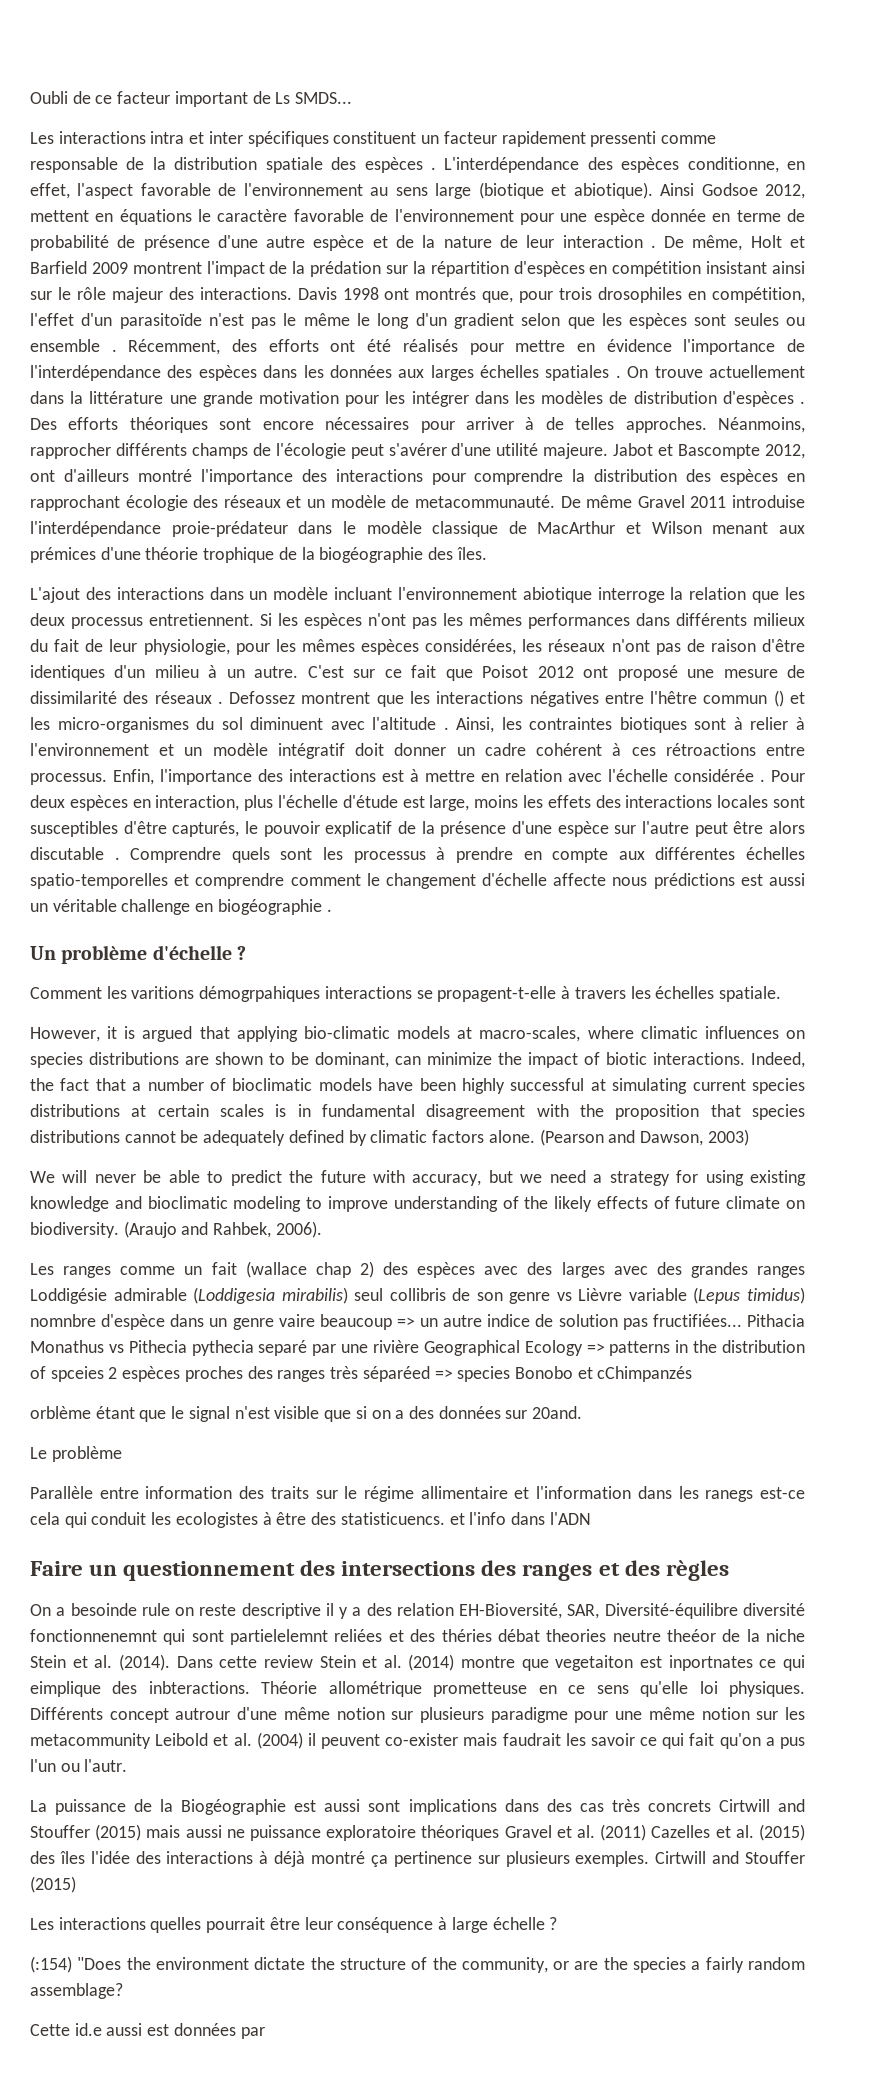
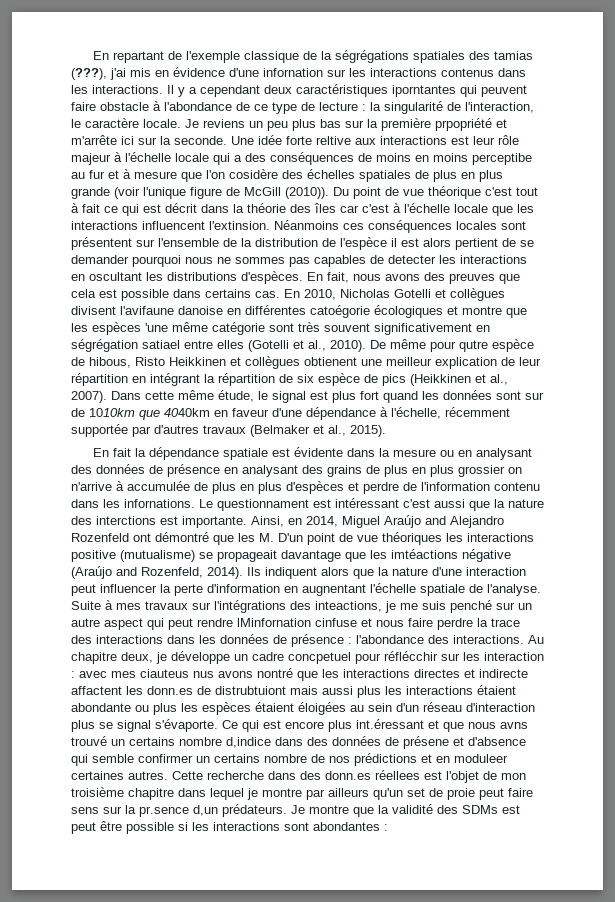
- Oubli de ce facteur important de Ls SMDS...
- Les interactions intra et inter spécifiques constituent un facteur rapidement pressenti comme responsable de la distribution spatiale des espèces . L'interdépendance des espèces conditionne, en effet, l'aspect favorable de l'environnement au sens large (biotique et abiotique). Ainsi Godsoe 2012, mettent en équations le caractère favorable de l'environnement pour une espèce donnée en terme de probabilité de présence d'une autre espèce et de la nature de leur interaction . De même, Holt et Barfield 2009 montrent l'impact de la prédation sur la répartition d'espèces en compétition insistant ainsi sur le rôle majeur des interactions. Davis 1998 ont montrés que, pour trois drosophiles en compétition, l'effet d'un parasitoïde n'est pas le même le long d'un gradient selon que les espèces sont seules ou ensemble . Récemment, des efforts ont été réalisés pour mettre en évidence l'importance de l'interdépendance des espèces dans les données aux larges échelles spatiales . On trouve actuellement dans la littérature une grande motivation pour les intégrer dans les modèles de distribution d'espèces . Des efforts théoriques sont encore nécessaires pour arriver à de telles approches. Néanmoins, rapprocher différents champs de l'écologie peut s'avérer d'une utilité majeure. Jabot et Bascompte 2012, ont d'ailleurs montré l'importance des interactions pour comprendre la distribution des espèces en rapprochant écologie des réseaux et un modèle de metacommunauté. De même Gravel 2011 introduise l'interdépendance proie-prédateur dans le modèle classique de MacArthur et Wilson menant aux prémices d'une théorie trophique de la biogéographie des îles.
- L'ajout des interactions dans un modèle incluant l'environnement abiotique interroge la relation que les deux processus entretiennent. Si les espèces n'ont pas les mêmes performances dans différents milieux du fait de leur physiologie, pour les mêmes espèces considérées, les réseaux n'ont pas de raison d'être identiques d'un milieu à un autre. C'est sur ce fait que Poisot 2012 ont proposé une mesure de dissimilarité des réseaux . Defossez montrent que les interactions négatives entre l'hêtre commun () et les micro-organismes du sol diminuent avec l'altitude . Ainsi, les contraintes biotiques sont à relier à l'environnement et un modèle intégratif doit donner un cadre cohérent à ces rétroactions entre processus. Enfin, l'importance des interactions est à mettre en relation avec l'échelle considérée . Pour deux espèces en interaction, plus l'échelle d'étude est large, moins les effets des interactions locales sont susceptibles d'être capturés, le pouvoir explicatif de la présence d'une espèce sur l'autre peut être alors discutable . Comprendre quels sont les processus à prendre en compte aux différentes échelles spatio-temporelles et comprendre comment le changement d'échelle affecte nous prédictions est aussi un véritable challenge en biogéographie .
- Un problème d'échelle ?
- Comment les varitions démogrpahiques interactions se propagent-t-elle à travers les échelles spatiale.
- However, it is argued that applying bio-climatic models at macro-scales, where climatic influences on species distributions are shown to be dominant, can minimize the impact of biotic interactions. Indeed, the fact that a number of bioclimatic models have been highly successful at simulating current species distributions at certain scales is in fundamental disagreement with the proposition that species distributions cannot be adequately defined by climatic factors alone. (Pearson and Dawson, 2003)
- We will never be able to predict the future with accuracy, but we need a strategy for using existing knowledge and bioclimatic modeling to improve understanding of the likely effects of future climate on biodiversity. (Araujo and Rahbek, 2006).
- Les ranges comme un fait (wallace chap 2) des espèces avec des larges avec des grandes ranges Loddigésie admirable (Loddigesia mirabilis) seul collibris de son genre vs Lièvre variable (Lepus timidus) nomnbre d'espèce dans un genre vaire beaucoup => un autre indice de solution pas fructifiées... Pithacia Monathus vs Pithecia pythecia separé par une rivière Geographical Ecology => patterns in the distribution of spceies 2 espèces proches des ranges très séparéed => species Bonobo et cChimpanzés
- orblème étant que le signal n'est visible que si on a des données sur 20and.
- Le problème
- Parallèle entre information des traits sur le régime allimentaire et l'information dans les ranegs est-ce cela qui conduit les ecologistes à être des statisticuencs. et l'info dans l'ADN
- Faire un questionnement des intersections des ranges et des règles
- On a besoinde rule on reste descriptive il y a des relation EH-Bioversité, SAR, Diversité-équilibre diversité fonctionnenemnt qui sont partielelemnt reliées et des théries débat theories neutre theéor de la niche Stein et al. (2014). Dans cette review Stein et al. (2014) montre que vegetaiton est inportnates ce qui eimplique des inbteractions. Théorie allométrique prometteuse en ce sens qu'elle loi physiques. Différents concept autrour d'une même notion sur plusieurs paradigme pour une même notion sur les metacommunity Leibold et al. (2004) il peuvent co-exister mais faudrait les savoir ce qui fait qu'on a pus l'un ou l'autr.
- La puissance de la Biogéographie est aussi sont implications dans des cas très concrets Cirtwill and Stouffer (2015) mais aussi ne puissance exploratoire théoriques Gravel et al. (2011) Cazelles et al. (2015) des îles l'idée des interactions à déjà montré ça pertinence sur plusieurs exemples. Cirtwill and Stouffer (2015)
- Les interactions quelles pourrait être leur conséquence à large échelle ?
- (:154) "Does the environment dictate the structure of the community, or are the species a fairly random assemblage?
- Cette id.e aussi est données par
+ En repartant de l'exemple classique de la ségrégations spatiales des tamias (???), j'ai mis en évidence d'une infornation sur les interactions contenus dans les interactions. Il y a cependant deux caractéristiques iporntantes qui peuvent faire obstacle à l'abondance de ce type de lecture : la singularité de l'interaction, le caractère locale. Je reviens un peu plus bas sur la première prpopriété et m'arrête ici sur la seconde. Une idée forte reltive aux interactions est leur rôle majeur à l'échelle locale qui a des conséquences de moins en moins perceptibe au fur et à mesure que l'on cosidère des échelles spatiales de plus en plus grande (voir l'unique figure de McGill (2010)). Du point de vue théorique c'est tout à fait ce qui est décrit dans la théorie des îles car c'est à l'échelle locale que les interactions influencent l'extinsion. Néanmoins ces conséquences locales sont présentent sur l'ensemble de la distribution de l'espèce il est alors pertient de se demander pourquoi nous ne sommes pas capables de detecter les interactions en oscultant les distributions d'espèces. En fait, nous avons des preuves que cela est possible dans certains cas. En 2010, Nicholas Gotelli et collègues divisent l'avifaune danoise en différentes catoégorie écologiques et montre que les espèces 'une même catégorie sont très souvent significativement en ségrégation satiael entre elles (Gotelli et al., 2010). De même pour qutre espèce de hibous, Risto Heikkinen et collègues obtienent une meilleur explication de leur répartition en intégrant la répartition de six espèce de pics (Heikkinen et al., 2007). Dans cette même étude, le signal est plus fort quand les données sont sur de 1010km que 4040km en faveur d'une dépendance à l'échelle, récemment supportée par d'autres travaux (Belmaker et al., 2015).
+ En fait la dépendance spatiale est évidente dans la mesure ou en analysant des données de présence en analysant des grains de plus en plus grossier on n'arrive à accumulée de plus en plus d'espèces et perdre de l'information contenu dans les infornations. Le questionnament est intéressant c'est aussi que la nature des interctions est importante. Ainsi, en 2014, Miguel Araújo and Alejandro Rozenfeld ont démontré que les M. D'un point de vue théoriques les interactions positive (mutualisme) se propageait davantage que les imtéactions négative (Araújo and Rozenfeld, 2014). Ils indiquent alors que la nature d'une interaction peut influencer la perte d'information en augnentant l'échelle spatiale de l'analyse. Suite à mes travaux sur l'intégrations des inteactions, je me suis penché sur un autre aspect qui peut rendre lMinfornation cinfuse et nous faire perdre la trace des interactions dans les données de présence : l'abondance des interactions. Au chapitre deux, je développe un cadre concpetuel pour réflécchir sur les interaction : avec mes ciauteus nus avons nontré que les interactions directes et indirecte affactent les donn.es de distrubtuiont mais aussi plus les interactions étaient abondante ou plus les espèces étaient éloigées au sein d'un réseau d'interaction plus se signal s'évaporte. Ce qui est encore plus int.éressant et que nous avns trouvé un certains nombre d,indice dans des données de présene et d'absence qui semble confirmer un certains nombre de nos prédictions et en moduleer certaines autres. Cette recherche dans des donn.es réellees est l'objet de mon troisième chapitre dans lequel je montre par ailleurs qu'un set de proie peut faire sens sur la pr.sence d,un prédateurs. Je montre que la validité des SDMs est peut être possible si les interactions sont abondantes :

